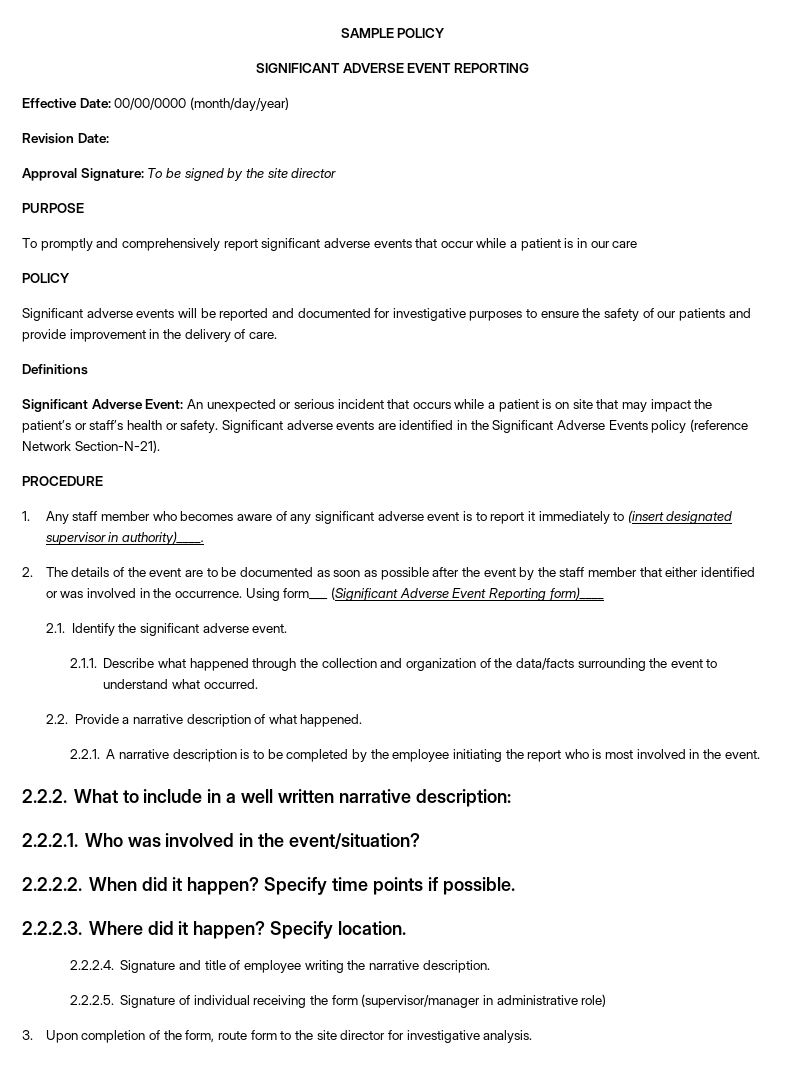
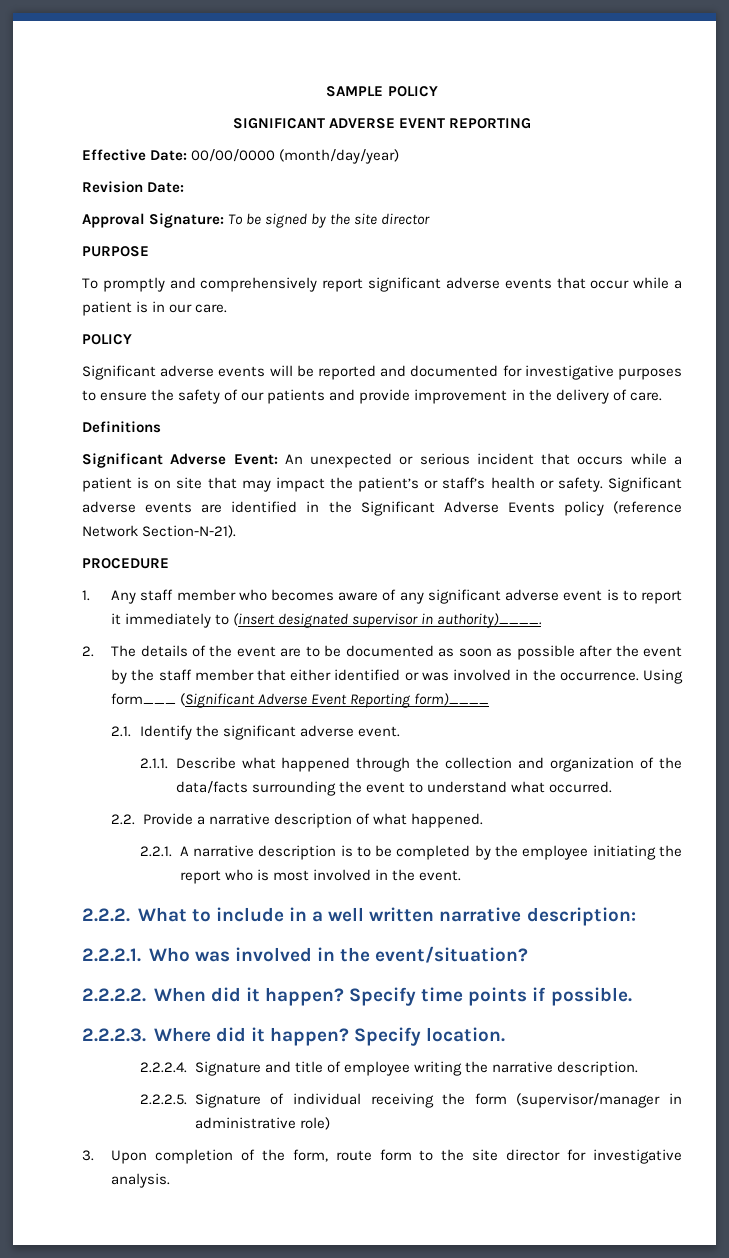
- To promptly and comprehensively report significant adverse events that occur while a patient is in our care
+ To promptly and comprehensively report significant adverse events that occur while a patient is in our care.

